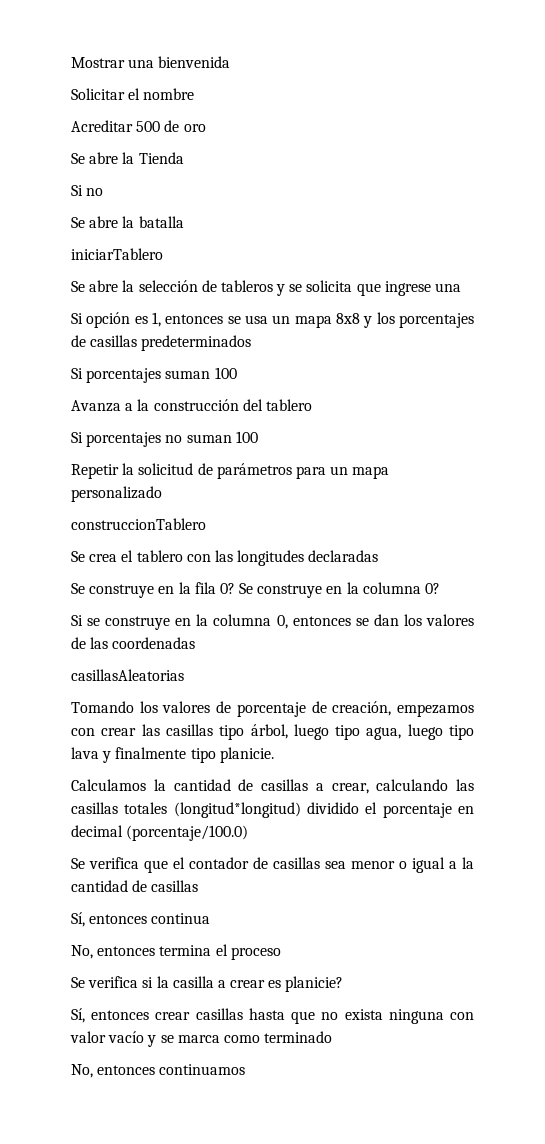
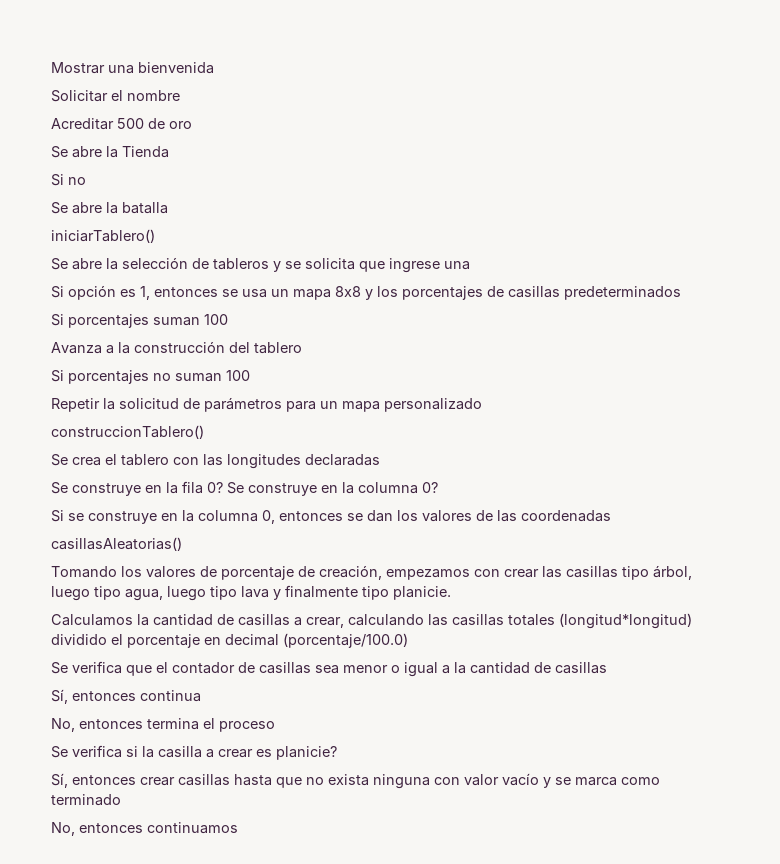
- iniciarTablero
+ iniciarTablero()
- construccionTablero
+ construccionTablero()
- casillasAleatorias
+ casillasAleatorias()

